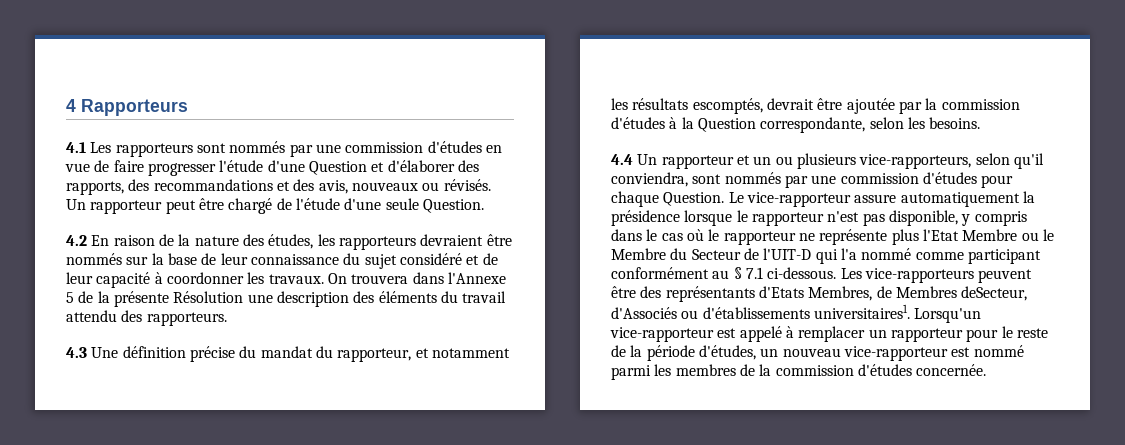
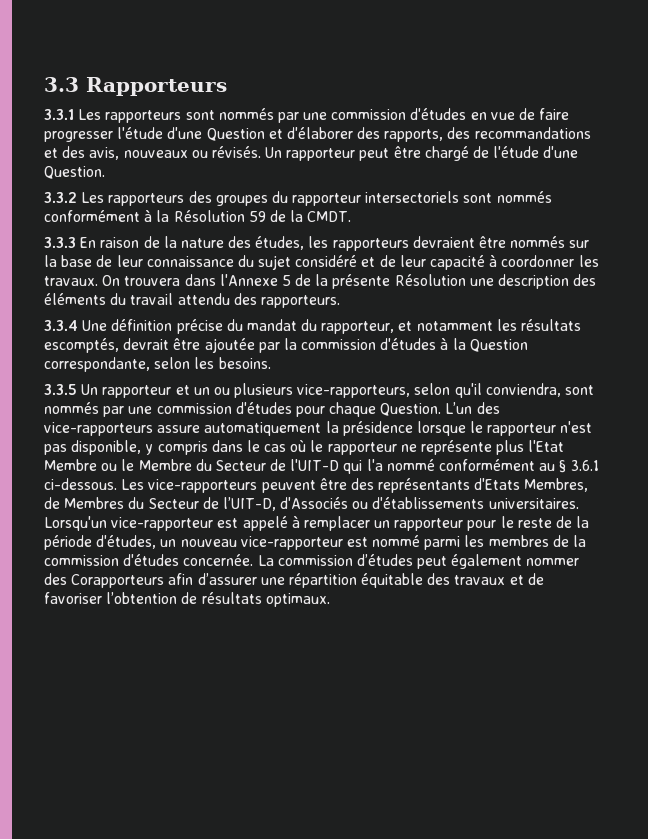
- 4 Rapporteurs
+ 3.3 Rapporteurs
- 4.1 Les rapporteurs sont nommés par une commission d'études en vue de faire progresser l'étude d'une Question et d'élaborer des rapports, des recommandations et des avis, nouveaux ou révisés.
+ 3.3.1 Les rapporteurs sont nommés par une commission d'études en vue de faire progresser l'étude d'une Question et d'élaborer des rapports, des recommandations et des avis, nouveaux ou révisés.
- Un rapporteur peut être chargé de l'étude d'une seule Question.
+ Un rapporteur peut être chargé de l'étude d'une Question.
- 4.2 En raison de la nature des études, les rapporteurs devraient être nommés sur la base de leur connaissance du sujet considéré et de leur capacité à coordonner les travaux.
+ 3.3.2 Les rapporteurs des groupes du rapporteur intersectoriels sont nommés conformément à la Résolution 59 de la CMDT.
+ 3.3.3 En raison de la nature des études, les rapporteurs devraient être nommés sur la base de leur connaissance du sujet considéré et de leur capacité à coordonner les travaux.
- 4.3 Une définition précise du mandat du rapporteur, et notamment les résultats escomptés, devrait être ajoutée par la commission d'études à la Question correspondante, selon les besoins.
+ 3.3.4 Une définition précise du mandat du rapporteur, et notamment les résultats escomptés, devrait être ajoutée par la commission d'études à la Question correspondante, selon les besoins.
- 4.4 Un rapporteur et un ou plusieurs vice-rapporteurs, selon qu'il conviendra, sont nommés par une commission d'études pour chaque Question.
+ 3.3.5 Un rapporteur et un ou plusieurs vice-rapporteurs, selon qu'il conviendra, sont nommés par une commission d'études pour chaque Question.
- Le vice-rapporteur assure automatiquement la présidence lorsque le rapporteur n'est pas disponible, y compris dans le cas où le rapporteur ne représente plus l'Etat Membre ou le Membre du Secteur de l'UIT-D qui l'a nommé comme participant conformément au § 7.1 ci-dessous.
+ L’un des vice-rapporteurs assure automatiquement la présidence lorsque le rapporteur n'est pas disponible, y compris dans le cas où le rapporteur ne représente plus l'Etat Membre ou le Membre du Secteur de l'UIT-D qui l'a nommé conformément au § 3.6.1 ci-dessous.
- Les vice-rapporteurs peuvent être des représentants d'Etats Membres, de Membres deSecteur, d'Associés ou d'établissements universitaires1.
+ Les vice-rapporteurs peuvent être des représentants d'Etats Membres, de Membres du Secteur de l’UIT-D, d'Associés ou d'établissements universitaires.
+ La commission d’études peut également nommer des Corapporteurs afin d’assurer une répartition équitable des travaux et de favoriser l’obtention de résultats optimaux.

